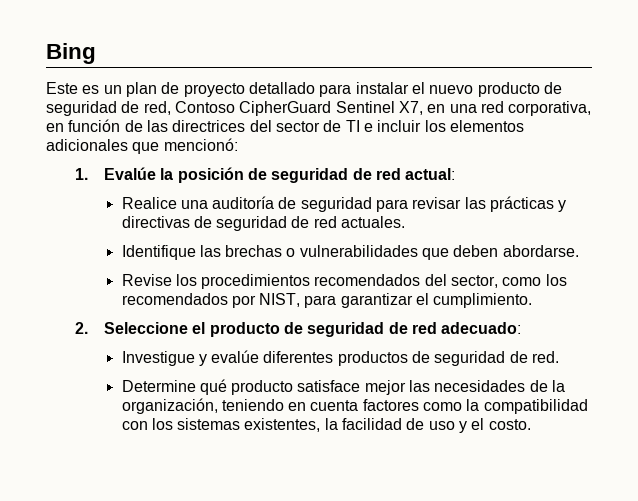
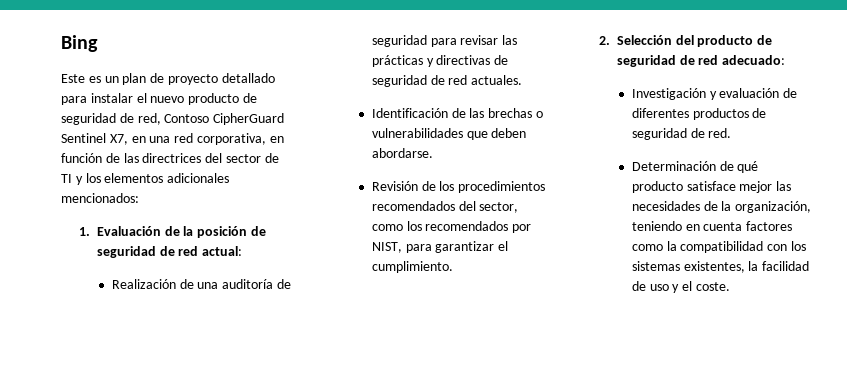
- Este es un plan de proyecto detallado para instalar el nuevo producto de seguridad de red, Contoso CipherGuard Sentinel X7, en una red corporativa, en función de las directrices del sector de TI e incluir los elementos adicionales que mencionó:
+ Este es un plan de proyecto detallado para instalar el nuevo producto de seguridad de red, Contoso CipherGuard Sentinel X7, en una red corporativa, en función de las directrices del sector de TI y los elementos adicionales mencionados:
- 1. Evalúe la posición de seguridad de red actual:
+ 1. Evaluación de la posición de seguridad de red actual:
- Realice una auditoría de seguridad para revisar las prácticas y directivas de seguridad de red actuales.
+ Realización de una auditoría de seguridad para revisar las prácticas y directivas de seguridad de red actuales.
- Identifique las brechas o vulnerabilidades que deben abordarse.
+ Identificación de las brechas o vulnerabilidades que deben abordarse.
- Revise los procedimientos recomendados del sector, como los recomendados por NIST, para garantizar el cumplimiento.
+ Revisión de los procedimientos recomendados del sector, como los recomendados por NIST, para garantizar el cumplimiento.
- 2. Seleccione el producto de seguridad de red adecuado:
+ 2. Selección del producto de seguridad de red adecuado:
- Investigue y evalúe diferentes productos de seguridad de red.
+ Investigación y evaluación de diferentes productos de seguridad de red.
- Determine qué producto satisface mejor las necesidades de la organización, teniendo en cuenta factores como la compatibilidad con los sistemas existentes, la facilidad de uso y el costo.
+ Determinación de qué producto satisface mejor las necesidades de la organización, teniendo en cuenta factores como la compatibilidad con los sistemas existentes, la facilidad de uso y el coste.

